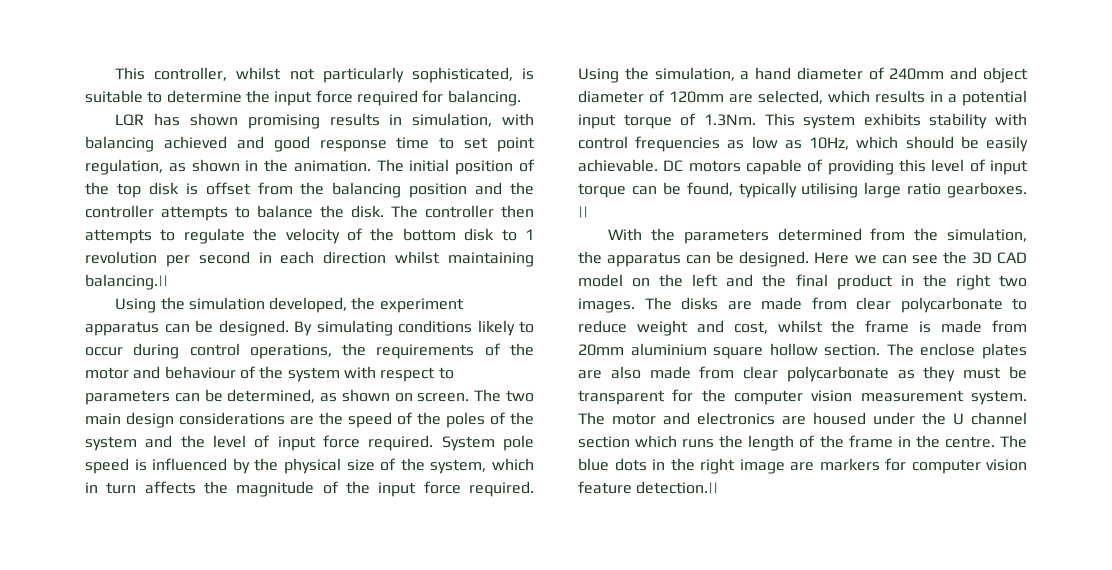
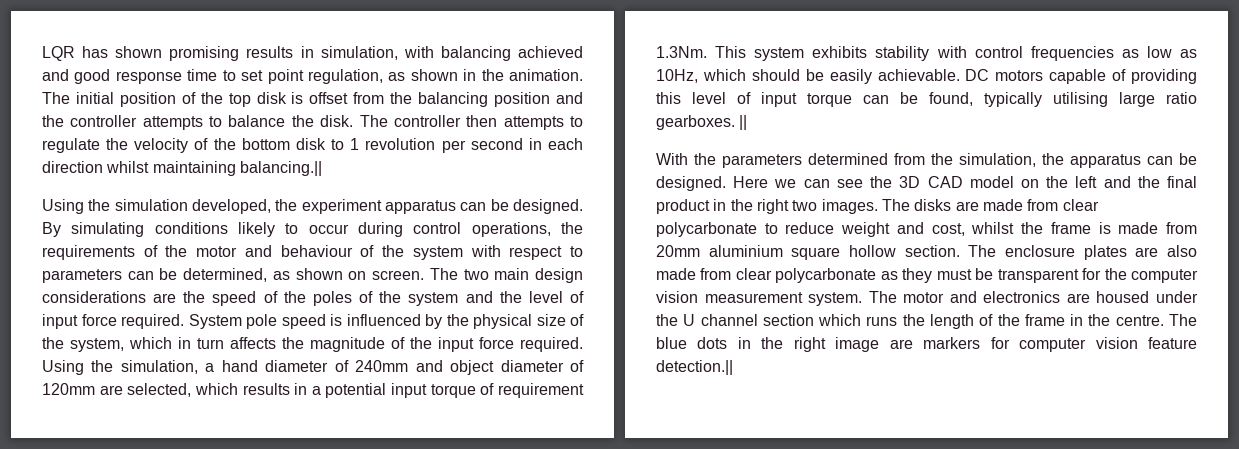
- This controller, whilst not particularly sophisticated, is suitable to determine the input force required for balancing.
- Using the simulation, a hand diameter of 240mm and object diameter of 120mm are selected, which results in a potential input torque of 1.3Nm. This system exhibits stability with control frequencies as low as 10Hz, which should be easily achievable.
+ Using the simulation, a hand diameter of 240mm and object diameter of 120mm are selected, which results in a potential input torque of requirement 1.3Nm. This system exhibits stability with control frequencies as low as 10Hz, which should be easily achievable.
- The enclose plates are also made from clear polycarbonate as they must be transparent for the computer vision measurement system.
+ The enclosure plates are also made from clear polycarbonate as they must be transparent for the computer vision measurement system.

